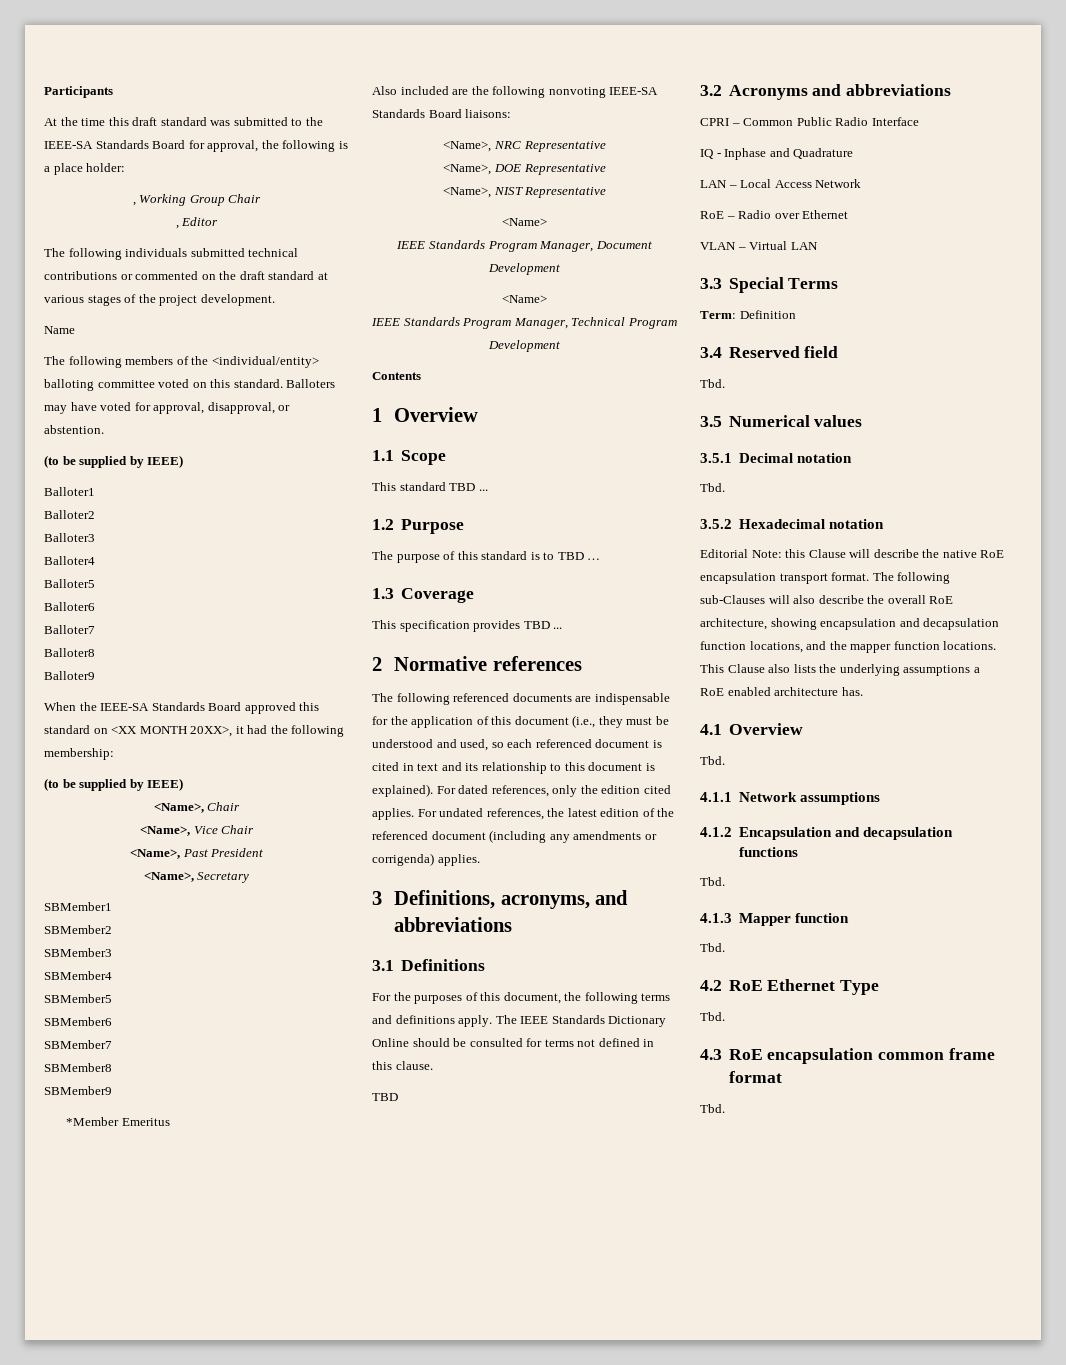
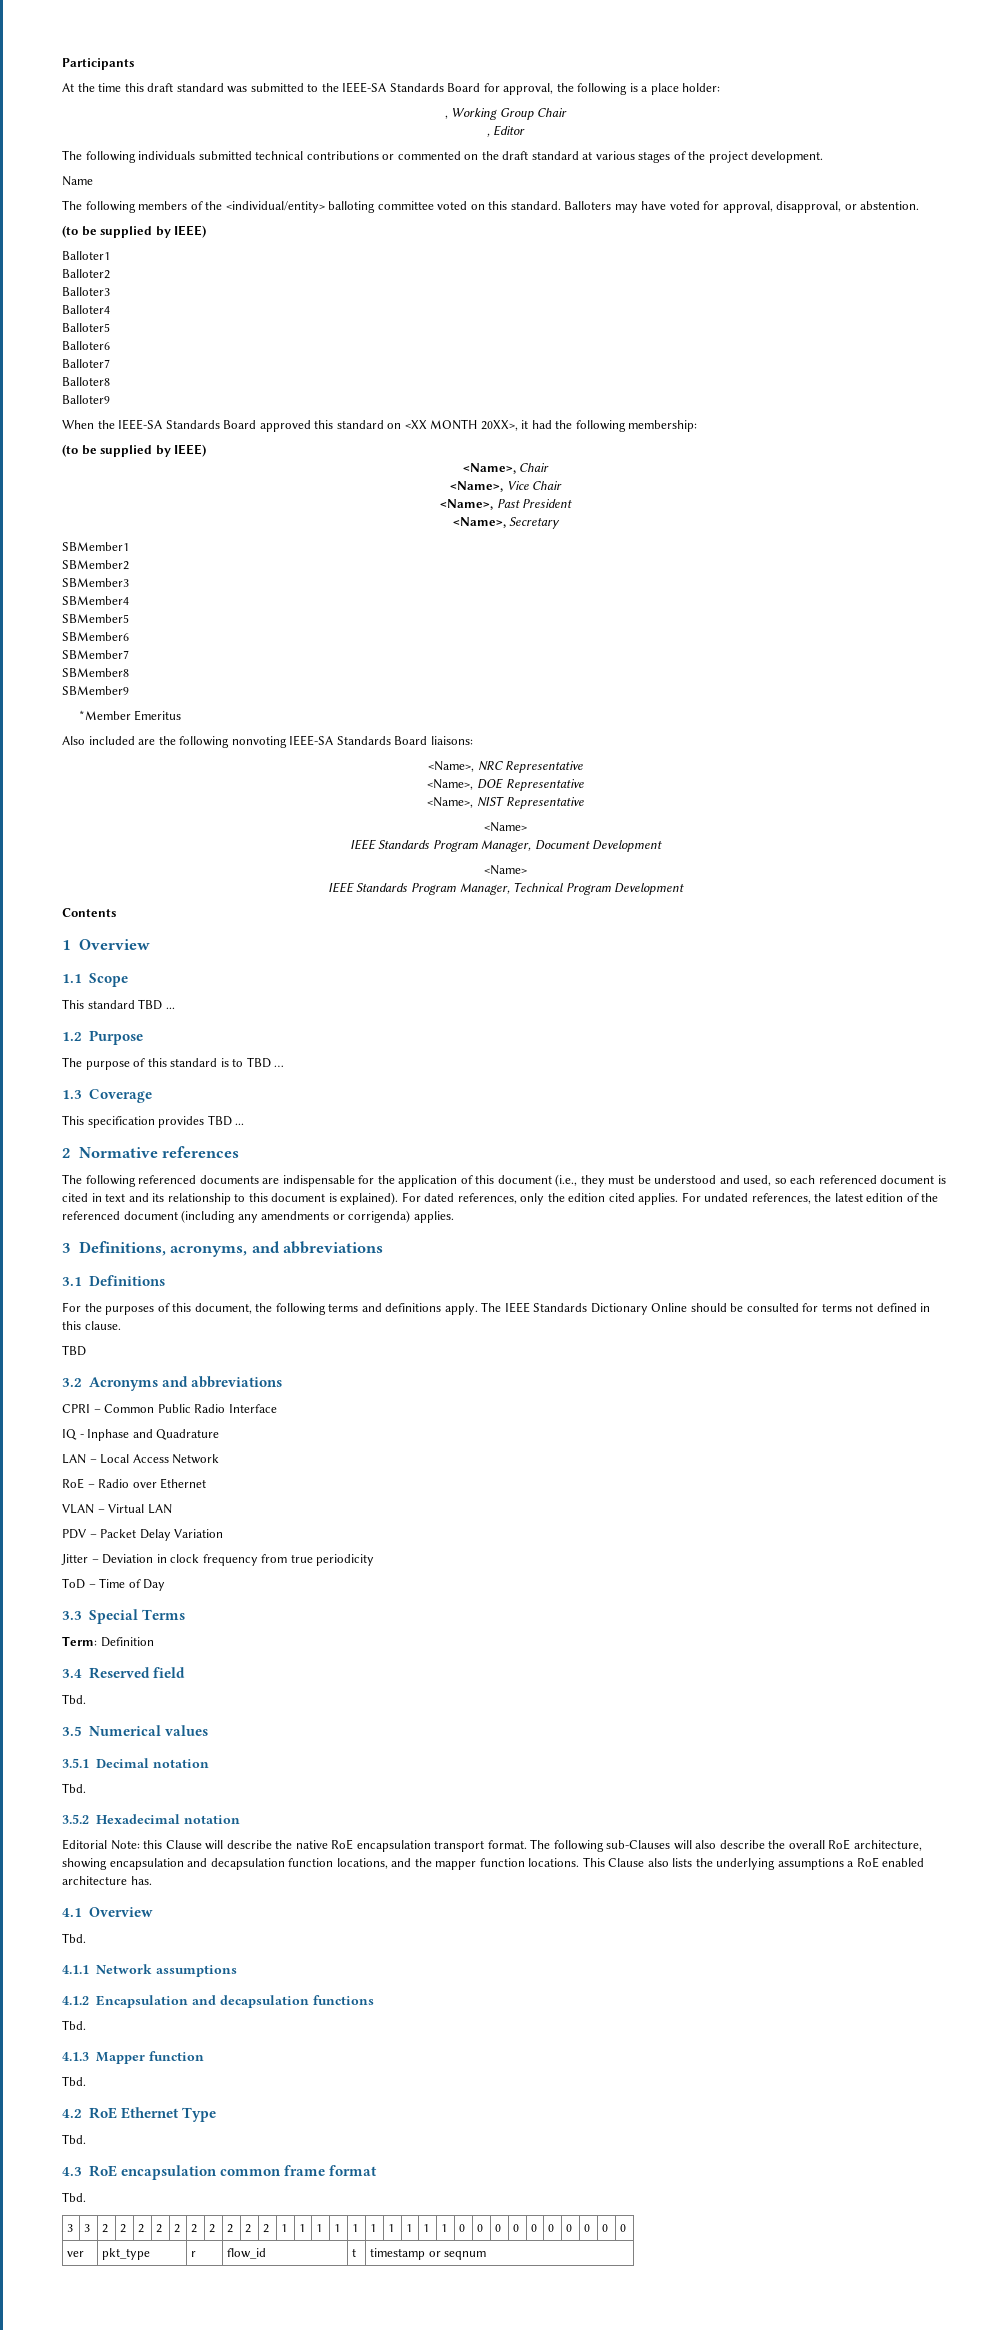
+ PDV – Packet Delay Variation
+ Jitter – Deviation in clock frequency from true periodicity
+ ToD – Time of Day
+ 3 | 3 | 2 | 2 | 2 | 2 | 2 | 2 | 2 | 2 | 2 | 2 | 1 | 1 | 1 | 1 | 1 | 1 | 1 | 1 | 1 | 1 | 0 | 0 | 0 | 0 | 0 | 0 | 0 | 0 | 0 | 0
+ ver | pkt_type | r | flow_id | t | timestamp or seqnum

